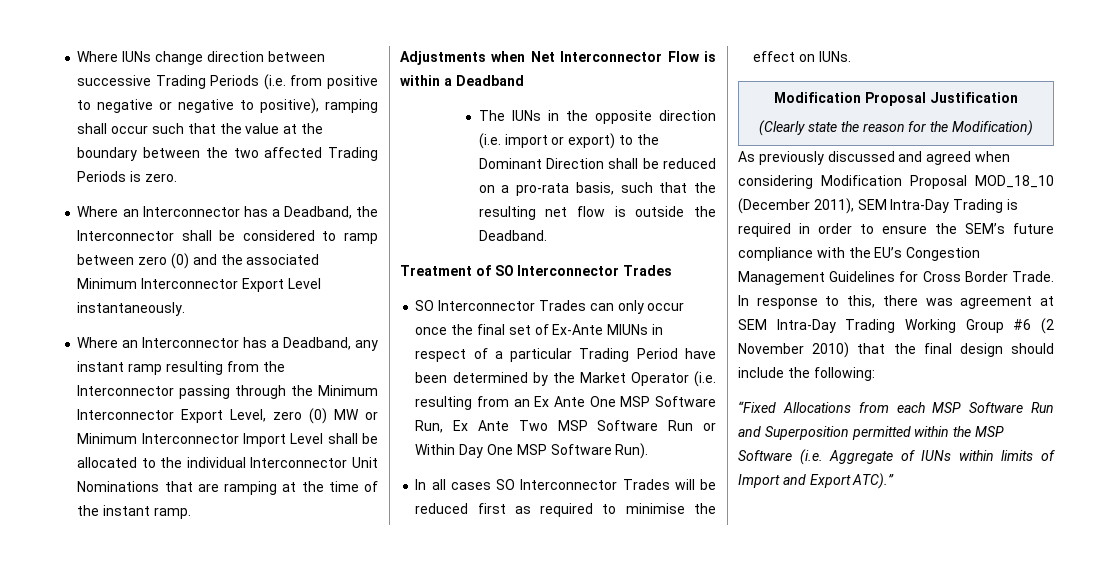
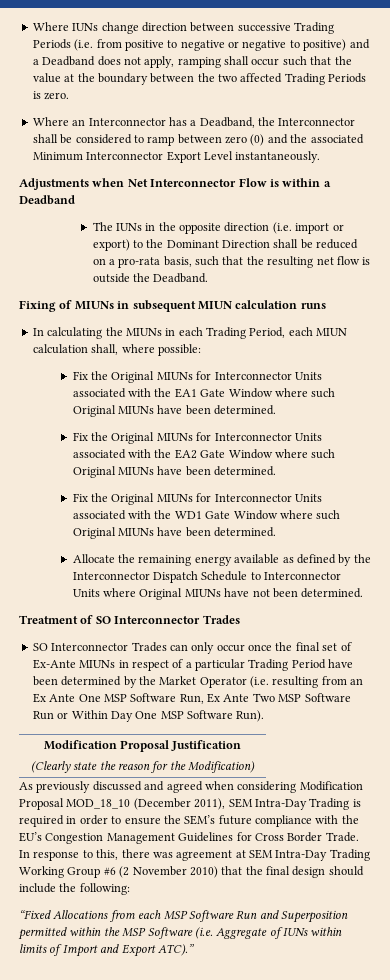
- Where IUNs change direction between successive Trading Periods (i.e. from positive to negative or negative to positive), ramping shall occur such that the value at the boundary between the two affected Trading Periods is zero.
+ Where IUNs change direction between successive Trading Periods (i.e. from positive to negative or negative to positive) and a Deadband does not apply, ramping shall occur such that the value at the boundary between the two affected Trading Periods is zero.
- Where an Interconnector has a Deadband, any instant ramp resulting from the Interconnector passing through the Minimum Interconnector Export Level, zero (0) MW or Minimum Interconnector Import Level shall be allocated to the individual Interconnector Unit Nominations that are ramping at the time of the instant ramp.
+ Fixing of MIUNs in subsequent MIUN calculation runs
+ In calculating the MIUNs in each Trading Period, each MIUN calculation shall, where possible:
+ Fix the Original MIUNs for Interconnector Units associated with the EA1 Gate Window where such Original MIUNs have been determined.
+ Fix the Original MIUNs for Interconnector Units associated with the EA2 Gate Window where such Original MIUNs have been determined.
+ Fix the Original MIUNs for Interconnector Units associated with the WD1 Gate Window where such Original MIUNs have been determined.
+ Allocate the remaining energy available as defined by the Interconnector Dispatch Schedule to Interconnector Units where Original MIUNs have not been determined.
- In all cases SO Interconnector Trades will be reduced first as required to minimise the effect on IUNs.

